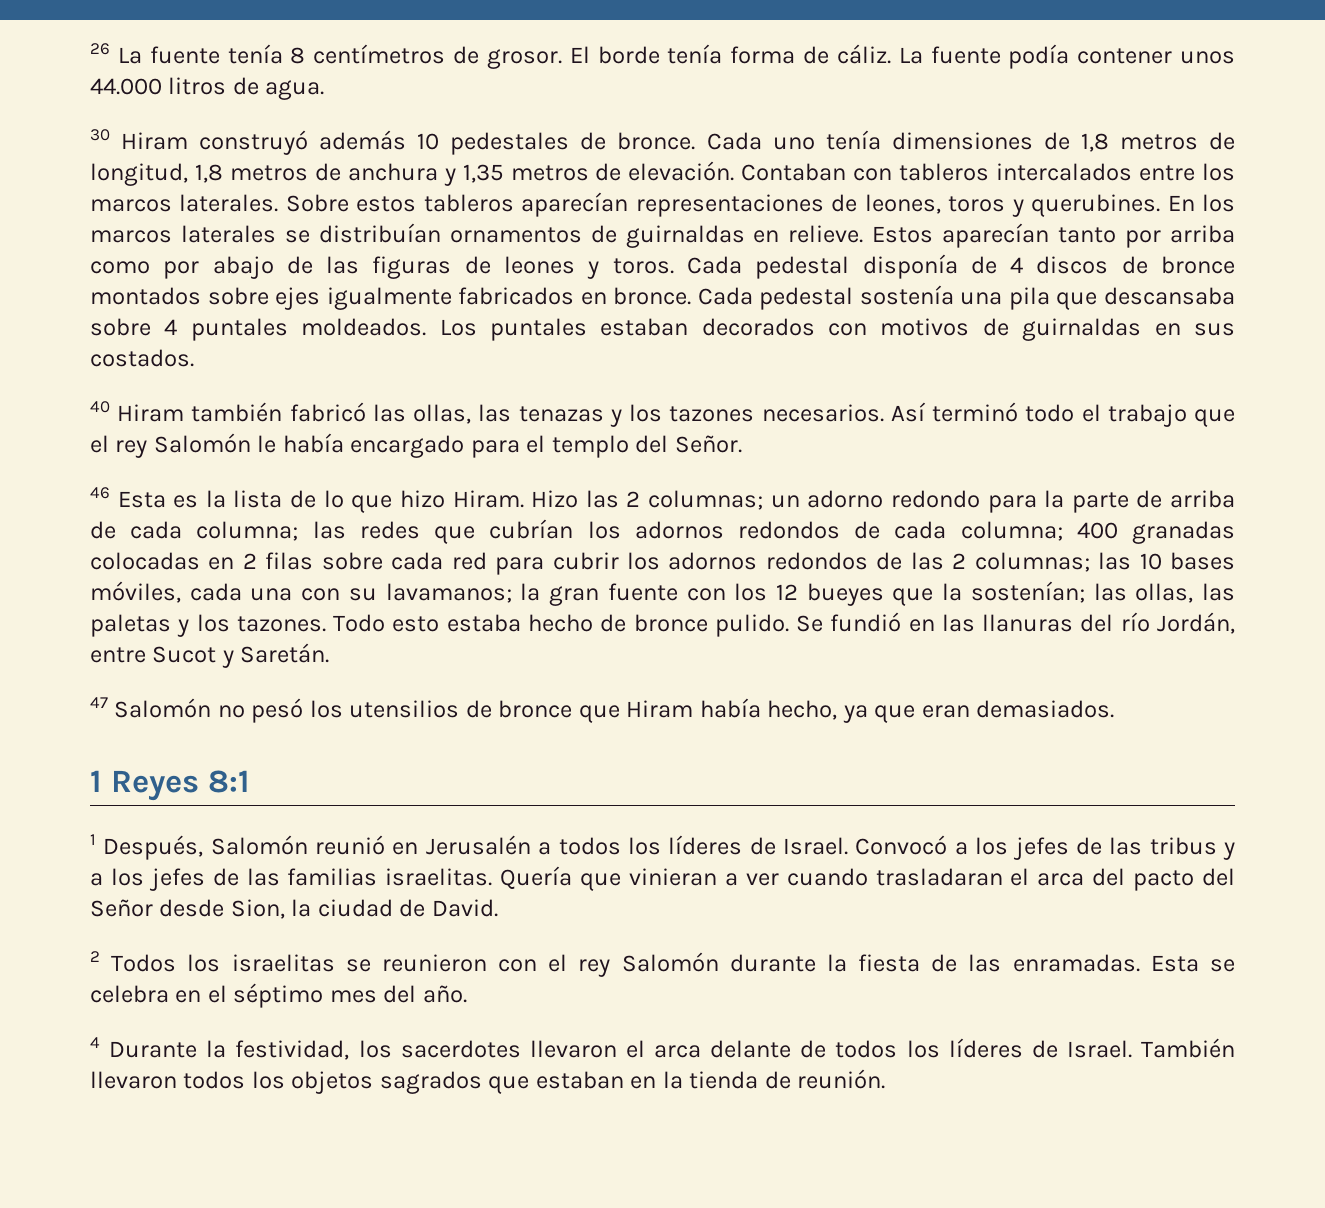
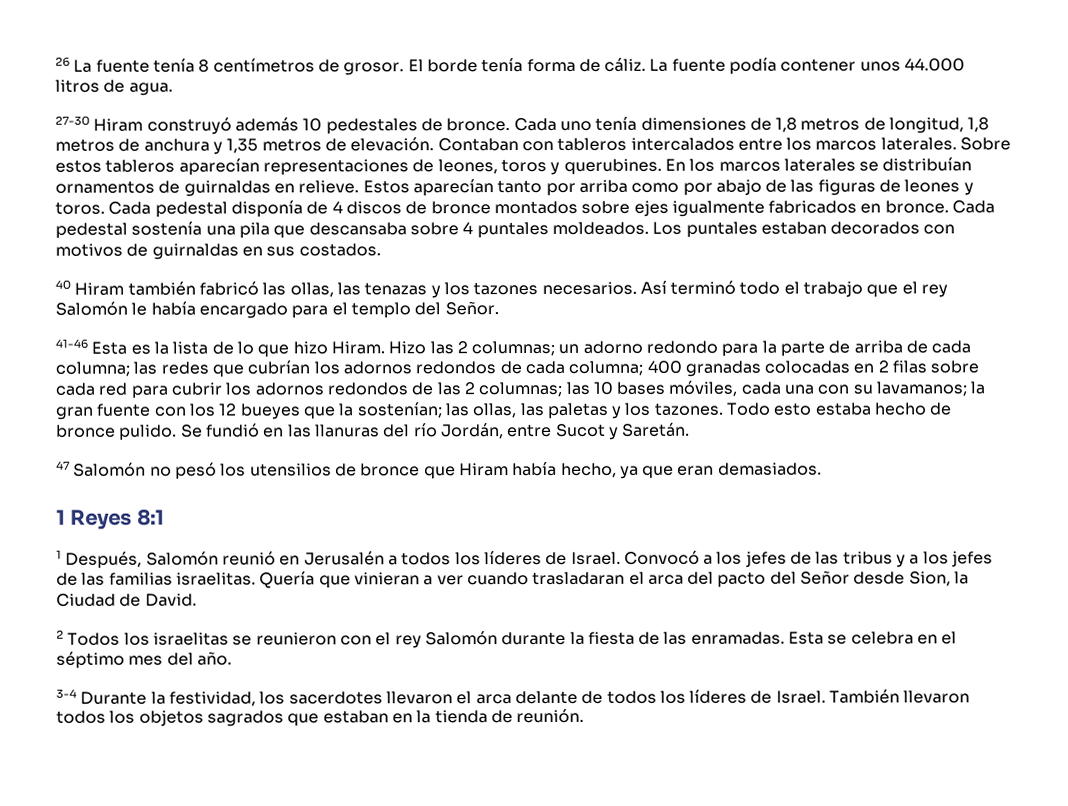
- 30 Hiram construyó además 10 pedestales de bronce.
+ 27-30 Hiram construyó además 10 pedestales de bronce.
- 46 Esta es la lista de lo que hizo Hiram.
+ 41-46 Esta es la lista de lo que hizo Hiram.
- Quería que vinieran a ver cuando trasladaran el arca del pacto del Señor desde Sion, la ciudad de David.
+ Quería que vinieran a ver cuando trasladaran el arca del pacto del Señor desde Sion, la Ciudad de David.
- 4 Durante la festividad, los sacerdotes llevaron el arca delante de todos los líderes de Israel.
+ 3-4 Durante la festividad, los sacerdotes llevaron el arca delante de todos los líderes de Israel.

